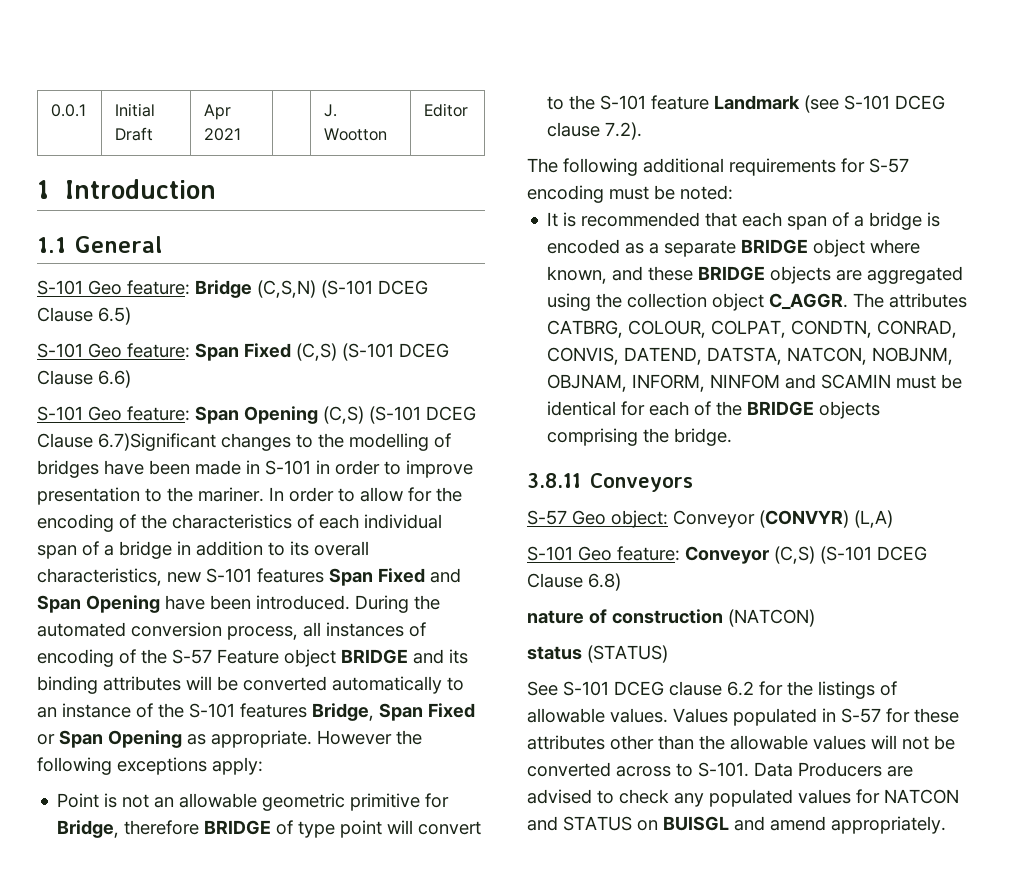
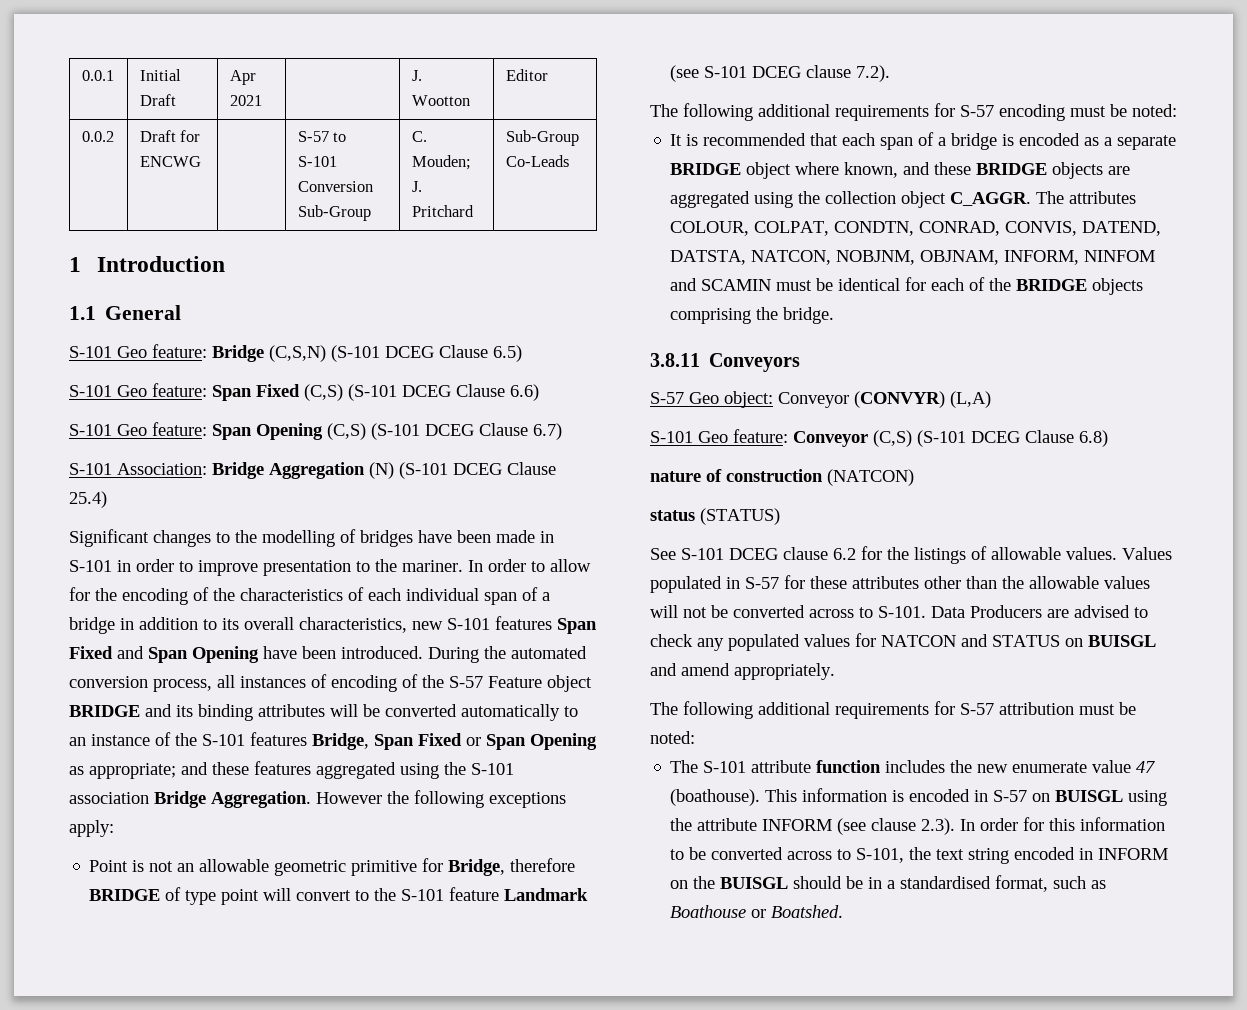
+ 0.0.2 | Draft for ENCWG | | S-57 to S-101 Conversion Sub-Group | C. Mouden; J. Pritchard | Sub-Group Co-Leads
- S-101 Geo feature: Span Opening (C,S) (S-101 DCEG Clause 6.7)Significant changes to the modelling of bridges have been made in S-101 in order to improve presentation to the mariner.
+ S-101 Geo feature: Span Opening (C,S) (S-101 DCEG Clause 6.7)
+ S-101 Association: Bridge Aggregation (N) (S-101 DCEG Clause 25.4)
+ Significant changes to the modelling of bridges have been made in S-101 in order to improve presentation to the mariner.
- During the automated conversion process, all instances of encoding of the S-57 Feature object BRIDGE and its binding attributes will be converted automatically to an instance of the S-101 features Bridge, Span Fixed or Span Opening as appropriate.
+ During the automated conversion process, all instances of encoding of the S-57 Feature object BRIDGE and its binding attributes will be converted automatically to an instance of the S-101 features Bridge, Span Fixed or Span Opening as appropriate; and these features aggregated using the S-101 association Bridge Aggregation.
- The attributes CATBRG, COLOUR, COLPAT, CONDTN, CONRAD, CONVIS, DATEND, DATSTA, NATCON, NOBJNM, OBJNAM, INFORM, NINFOM and SCAMIN must be identical for each of the BRIDGE objects comprising the bridge.
+ The attributes COLOUR, COLPAT, CONDTN, CONRAD, CONVIS, DATEND, DATSTA, NATCON, NOBJNM, OBJNAM, INFORM, NINFOM and SCAMIN must be identical for each of the BRIDGE objects comprising the bridge.
+ The following additional requirements for S-57 attribution must be noted:
+ The S-101 attribute function includes the new enumerate value 47 (boathouse). This information is encoded in S-57 on BUISGL using the attribute INFORM (see clause 2.3). In order for this information to be converted across to S-101, the text string encoded in INFORM on the BUISGL should be in a standardised format, such as Boathouse or Boatshed.

